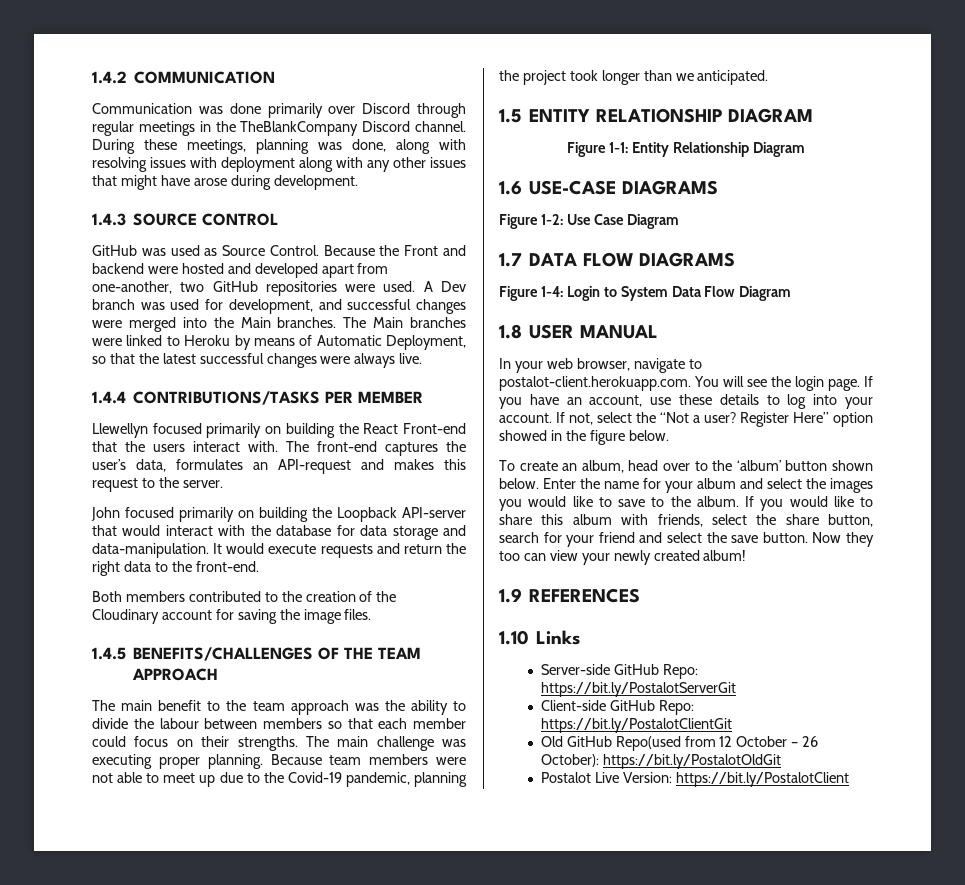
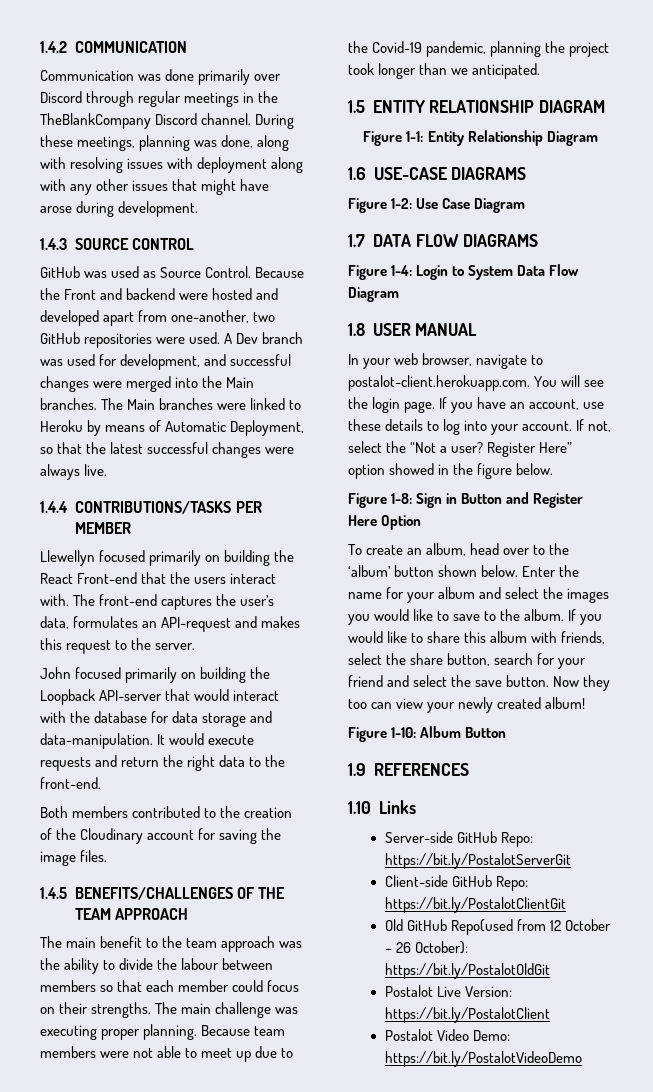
+ Figure 1-8: Sign in Button and Register Here Option
+ Figure 1-10: Album Button
+ Postalot Video Demo: https://bit.ly/PostalotVideoDemo

